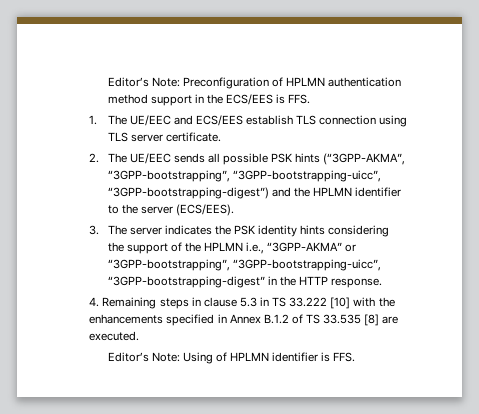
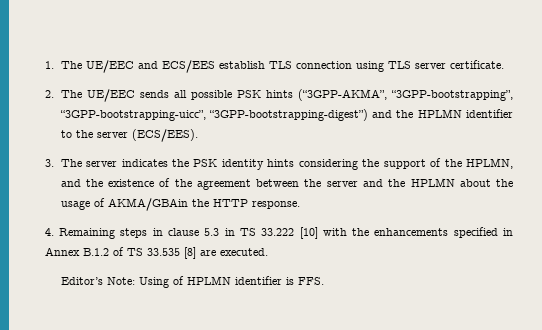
- Editor’s Note: Preconfiguration of HPLMN authentication method support in the ECS/EES is FFS.
- 3. The server indicates the PSK identity hints considering the support of the HPLMN i.e., “3GPP-AKMA” or “3GPP-bootstrapping”, “3GPP-bootstrapping-uicc”, “3GPP-bootstrapping-digest” in the HTTP response.
+ 3. The server indicates the PSK identity hints considering the support of the HPLMN, and the existence of the agreement between the server and the HPLMN about the usage of AKMA/GBAin the HTTP response.

